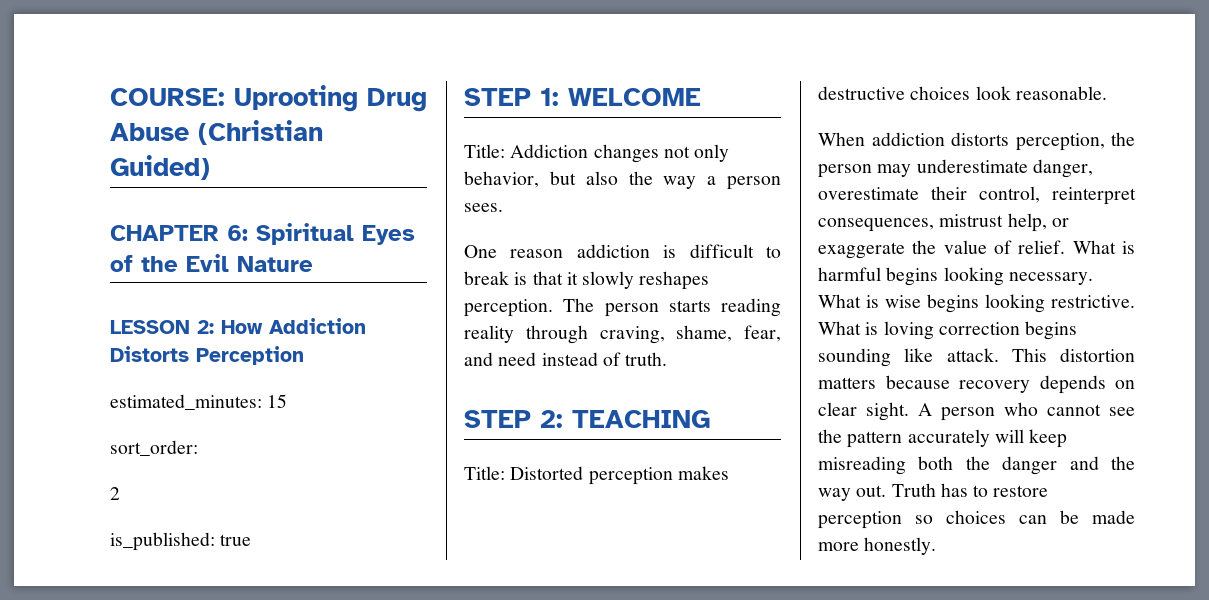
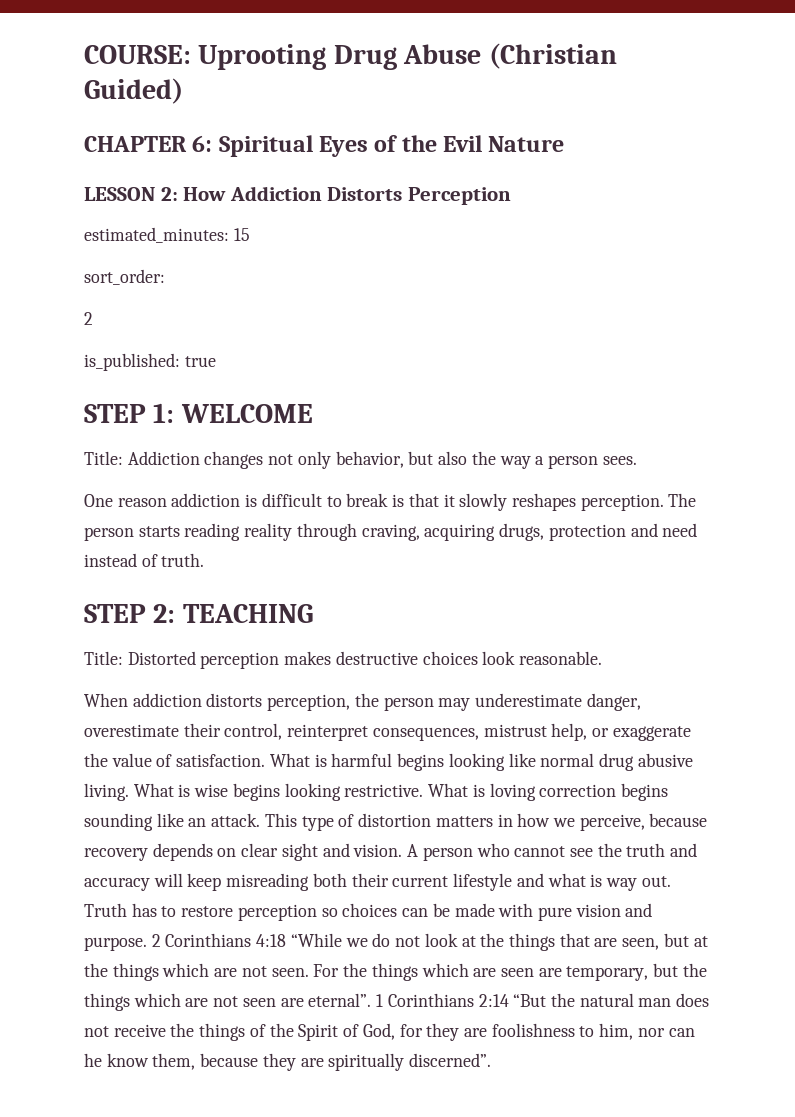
- The person starts reading reality through craving, shame, fear, and need instead of truth.
+ The person starts reading reality through craving, acquiring drugs, protection and need instead of truth.
- When addiction distorts perception, the person may underestimate danger, overestimate their control, reinterpret consequences, mistrust help, or exaggerate the value of relief.
+ When addiction distorts perception, the person may underestimate danger, overestimate their control, reinterpret consequences, mistrust help, or exaggerate the value of satisfaction.
- What is harmful begins looking necessary.
+ What is harmful begins looking like normal drug abusive living.
- What is loving correction begins sounding like attack.
+ What is loving correction begins sounding like an attack.
- This distortion matters because recovery depends on clear sight.
+ This type of distortion matters in how we perceive, because recovery depends on clear sight and vision.
- A person who cannot see the pattern accurately will keep misreading both the danger and the way out.
+ A person who cannot see the truth and accuracy will keep misreading both their current lifestyle and what is way out.
- Truth has to restore perception so choices can be made more honestly.
+ Truth has to restore perception so choices can be made with pure vision and purpose. 2 Corinthians 4:18 “While we do not look at the things that are seen, but at the things which are not seen. For the things which are seen are temporary, but the things which are not seen are eternal”. 1 Corinthians 2:14 “But the natural man does not receive the things of the Spirit of God, for they are foolishness to him, nor can he know them, because they are spiritually discerned”.

